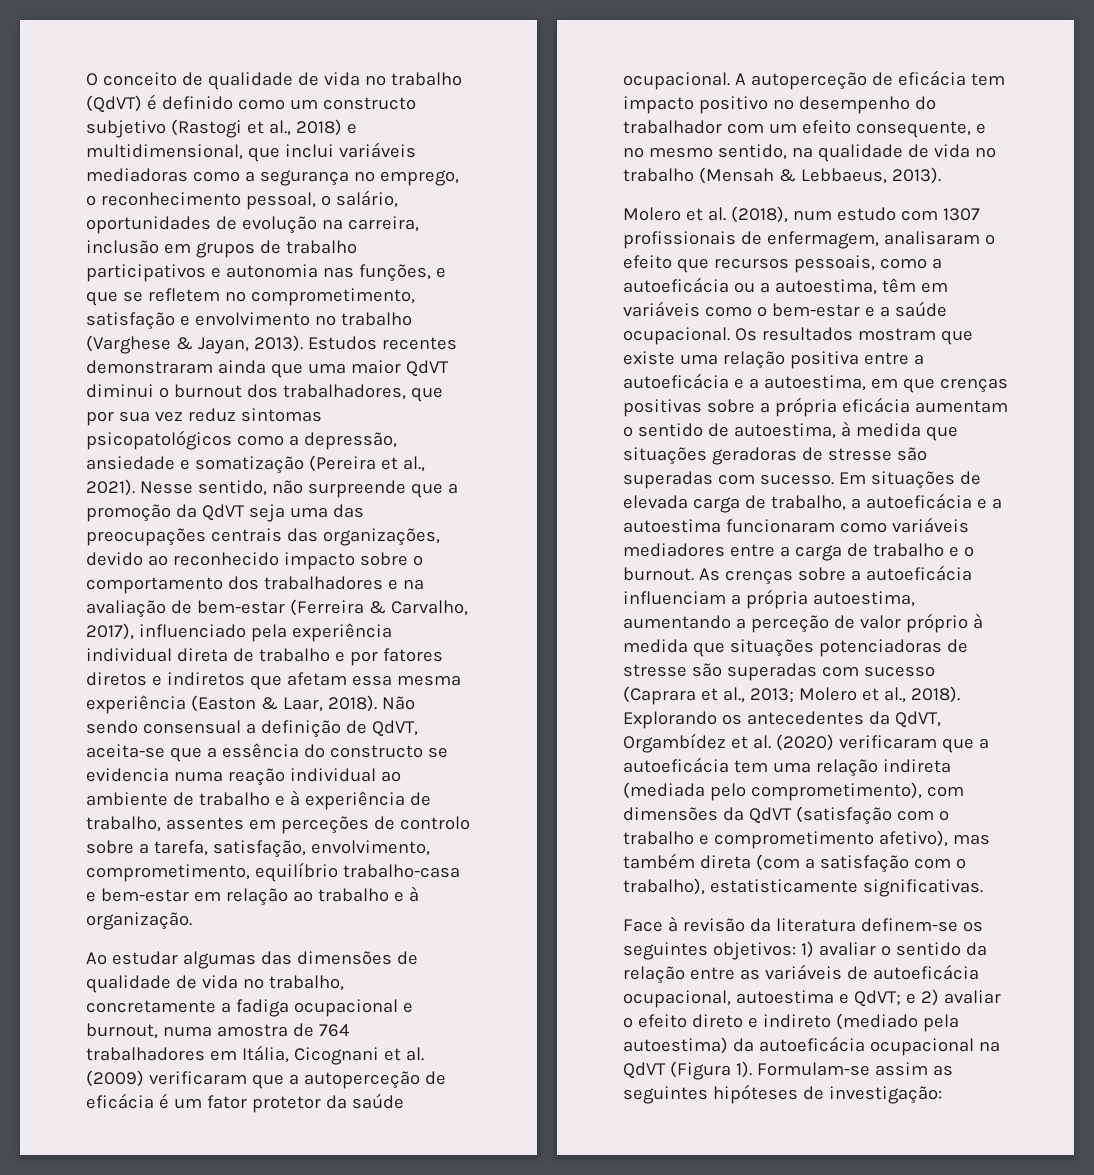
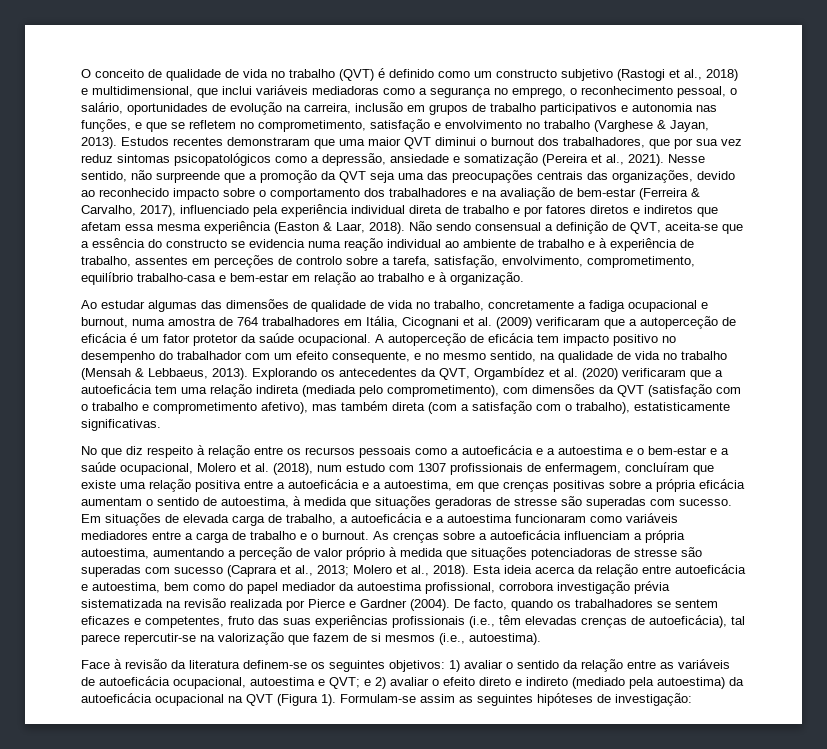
- O conceito de qualidade de vida no trabalho (QdVT) é definido como um constructo subjetivo (Rastogi et al., 2018) e multidimensional, que inclui variáveis mediadoras como a segurança no emprego, o reconhecimento pessoal, o salário, oportunidades de evolução na carreira, inclusão em grupos de trabalho participativos e autonomia nas funções, e que se refletem no comprometimento, satisfação e envolvimento no trabalho (Varghese & Jayan, 2013).
+ O conceito de qualidade de vida no trabalho (QVT) é definido como um constructo subjetivo (Rastogi et al., 2018) e multidimensional, que inclui variáveis mediadoras como a segurança no emprego, o reconhecimento pessoal, o salário, oportunidades de evolução na carreira, inclusão em grupos de trabalho participativos e autonomia nas funções, e que se refletem no comprometimento, satisfação e envolvimento no trabalho (Varghese & Jayan, 2013).
- Estudos recentes demonstraram ainda que uma maior QdVT diminui o burnout dos trabalhadores, que por sua vez reduz sintomas psicopatológicos como a depressão, ansiedade e somatização (Pereira et al., 2021).
+ Estudos recentes demonstraram que uma maior QVT diminui o burnout dos trabalhadores, que por sua vez reduz sintomas psicopatológicos como a depressão, ansiedade e somatização (Pereira et al., 2021).
- Nesse sentido, não surpreende que a promoção da QdVT seja uma das preocupações centrais das organizações, devido ao reconhecido impacto sobre o comportamento dos trabalhadores e na avaliação de bem-estar (Ferreira & Carvalho, 2017), influenciado pela experiência individual direta de trabalho e por fatores diretos e indiretos que afetam essa mesma experiência (Easton & Laar, 2018).
+ Nesse sentido, não surpreende que a promoção da QVT seja uma das preocupações centrais das organizações, devido ao reconhecido impacto sobre o comportamento dos trabalhadores e na avaliação de bem-estar (Ferreira & Carvalho, 2017), influenciado pela experiência individual direta de trabalho e por fatores diretos e indiretos que afetam essa mesma experiência (Easton & Laar, 2018).
- Não sendo consensual a definição de QdVT, aceita-se que a essência do constructo se evidencia numa reação individual ao ambiente de trabalho e à experiência de trabalho, assentes em perceções de controlo sobre a tarefa, satisfação, envolvimento, comprometimento, equilíbrio trabalho-casa e bem-estar em relação ao trabalho e à organização.
+ Não sendo consensual a definição de QVT, aceita-se que a essência do constructo se evidencia numa reação individual ao ambiente de trabalho e à experiência de trabalho, assentes em perceções de controlo sobre a tarefa, satisfação, envolvimento, comprometimento, equilíbrio trabalho-casa e bem-estar em relação ao trabalho e à organização.
- A autoperceção de eficácia tem impacto positivo no desempenho do trabalhador com um efeito consequente, e no mesmo sentido, na qualidade de vida no trabalho (Mensah & Lebbaeus, 2013).
- Molero et al. (2018), num estudo com 1307 profissionais de enfermagem, analisaram o efeito que recursos pessoais, como a autoeficácia ou a autoestima, têm em variáveis como o bem-estar e a saúde ocupacional. Os resultados mostram que existe uma relação positiva entre a autoeficácia e a autoestima, em que crenças positivas sobre a própria eficácia aumentam o sentido de autoestima, à medida que situações geradoras de stresse são superadas com sucesso.
+ A autoperceção de eficácia tem impacto positivo no desempenho do trabalhador com um efeito consequente, e no mesmo sentido, na qualidade de vida no trabalho (Mensah & Lebbaeus, 2013). Explorando os antecedentes da QVT, Orgambídez et al. (2020) verificaram que a autoeficácia tem uma relação indireta (mediada pelo comprometimento), com dimensões da QVT (satisfação com o trabalho e comprometimento afetivo), mas também direta (com a satisfação com o trabalho), estatisticamente significativas.
+ No que diz respeito à relação entre os recursos pessoais como a autoeficácia e a autoestima e o bem-estar e a saúde ocupacional, Molero et al. (2018), num estudo com 1307 profissionais de enfermagem, concluíram que existe uma relação positiva entre a autoeficácia e a autoestima, em que crenças positivas sobre a própria eficácia aumentam o sentido de autoestima, à medida que situações geradoras de stresse são superadas com sucesso.
- Explorando os antecedentes da QdVT, Orgambídez et al. (2020) verificaram que a autoeficácia tem uma relação indireta (mediada pelo comprometimento), com dimensões da QdVT (satisfação com o trabalho e comprometimento afetivo), mas também direta (com a satisfação com o trabalho), estatisticamente significativas.
+ Esta ideia acerca da relação entre autoeficácia e autoestima, bem como do papel mediador da autoestima profissional, corrobora investigação prévia sistematizada na revisão realizada por Pierce e Gardner (2004). De facto, quando os trabalhadores se sentem eficazes e competentes, fruto das suas experiências profissionais (i.e., têm elevadas crenças de autoeficácia), tal parece repercutir-se na valorização que fazem de si mesmos (i.e., autoestima).
- Face à revisão da literatura definem-se os seguintes objetivos: 1) avaliar o sentido da relação entre as variáveis de autoeficácia ocupacional, autoestima e QdVT; e 2) avaliar o efeito direto e indireto (mediado pela autoestima) da autoeficácia ocupacional na QdVT (Figura 1).
+ Face à revisão da literatura definem-se os seguintes objetivos: 1) avaliar o sentido da relação entre as variáveis de autoeficácia ocupacional, autoestima e QVT; e 2) avaliar o efeito direto e indireto (mediado pela autoestima) da autoeficácia ocupacional na QVT (Figura 1).

